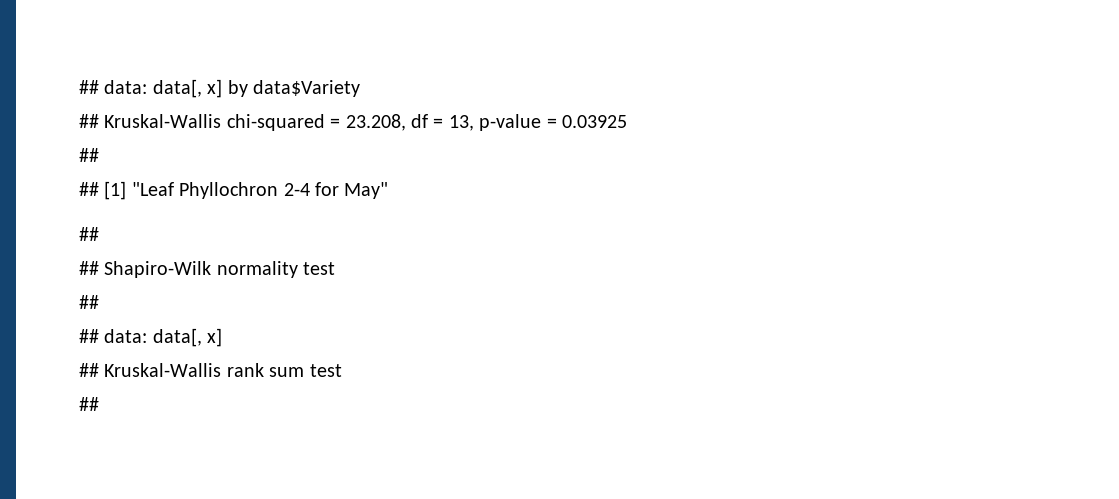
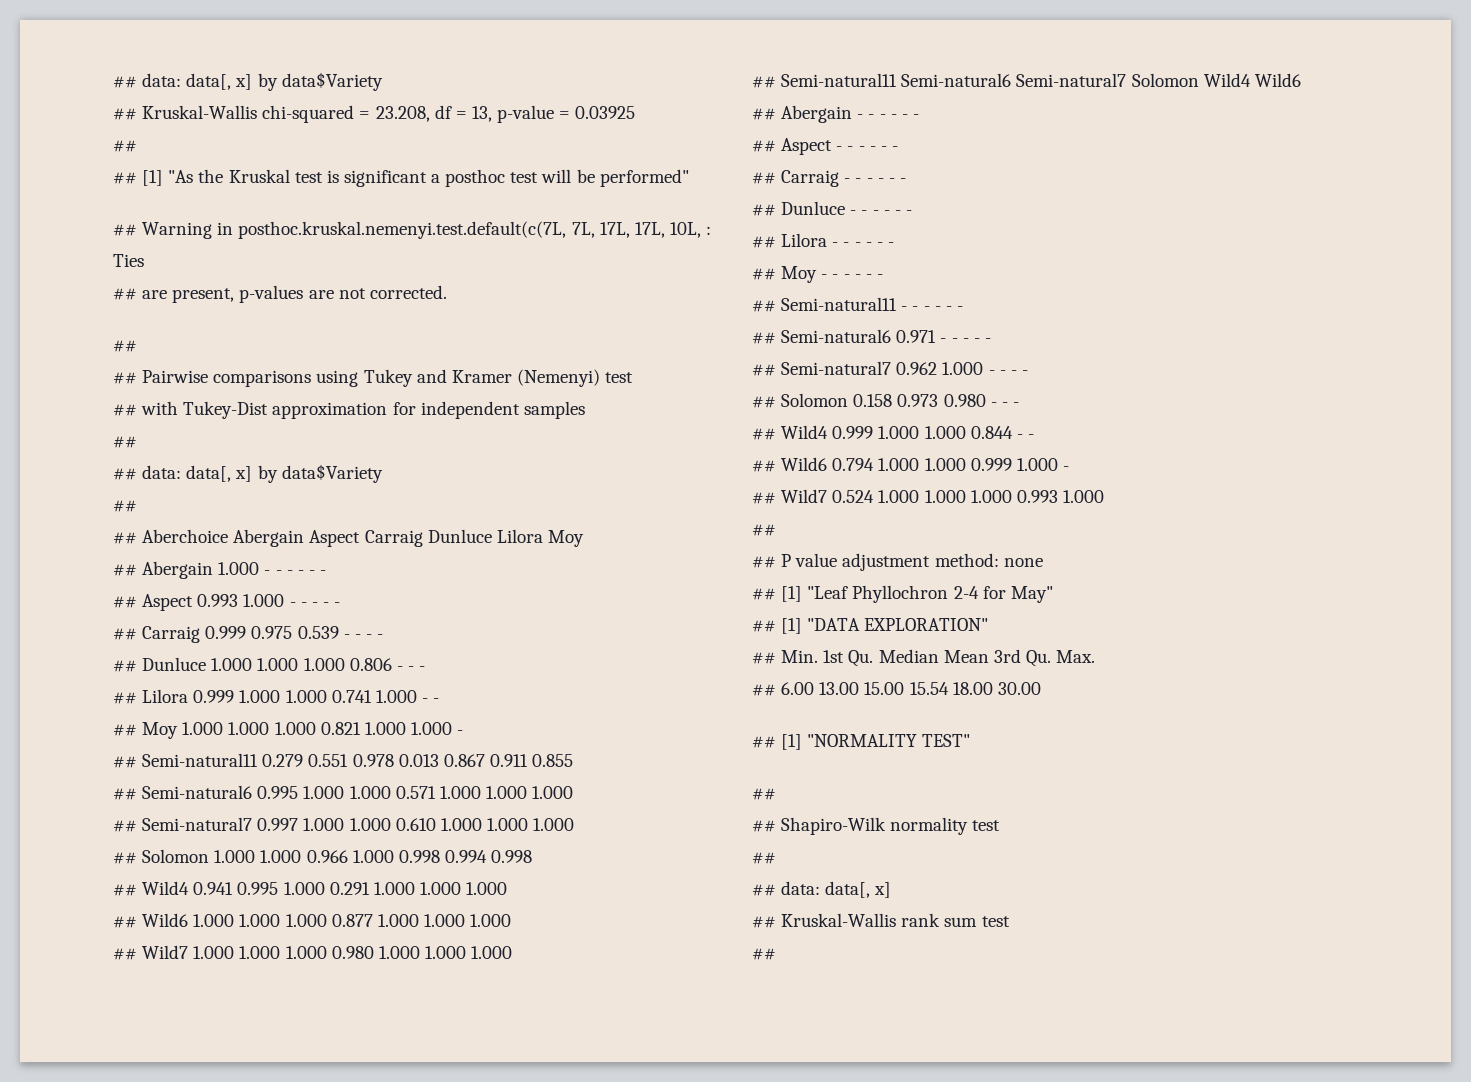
+ ## [1] "As the Kruskal test is significant a posthoc test will be performed"
+ ## Warning in posthoc.kruskal.nemenyi.test.default(c(7L, 7L, 17L, 17L, 10L, : Ties
+ ## are present, p-values are not corrected.
+ ##
+ ## Pairwise comparisons using Tukey and Kramer (Nemenyi) test
+ ## with Tukey-Dist approximation for independent samples
+ ##
+ ## data: data[, x] by data$Variety
+ ##
+ ## Aberchoice Abergain Aspect Carraig Dunluce Lilora Moy
+ ## Abergain 1.000 - - - - - -
+ ## Aspect 0.993 1.000 - - - - -
+ ## Carraig 0.999 0.975 0.539 - - - -
+ ## Dunluce 1.000 1.000 1.000 0.806 - - -
+ ## Lilora 0.999 1.000 1.000 0.741 1.000 - -
+ ## Moy 1.000 1.000 1.000 0.821 1.000 1.000 -
+ ## Semi-natural11 0.279 0.551 0.978 0.013 0.867 0.911 0.855
+ ## Semi-natural6 0.995 1.000 1.000 0.571 1.000 1.000 1.000
+ ## Semi-natural7 0.997 1.000 1.000 0.610 1.000 1.000 1.000
+ ## Solomon 1.000 1.000 0.966 1.000 0.998 0.994 0.998
+ ## Wild4 0.941 0.995 1.000 0.291 1.000 1.000 1.000
+ ## Wild6 1.000 1.000 1.000 0.877 1.000 1.000 1.000
+ ## Wild7 1.000 1.000 1.000 0.980 1.000 1.000 1.000
+ ## Semi-natural11 Semi-natural6 Semi-natural7 Solomon Wild4 Wild6
+ ## Abergain - - - - - -
+ ## Aspect - - - - - -
+ ## Carraig - - - - - -
+ ## Dunluce - - - - - -
+ ## Lilora - - - - - -
+ ## Moy - - - - - -
+ ## Semi-natural11 - - - - - -
+ ## Semi-natural6 0.971 - - - - -
+ ## Semi-natural7 0.962 1.000 - - - -
+ ## Solomon 0.158 0.973 0.980 - - -
+ ## Wild4 0.999 1.000 1.000 0.844 - -
+ ## Wild6 0.794 1.000 1.000 0.999 1.000 -
+ ## Wild7 0.524 1.000 1.000 1.000 0.993 1.000
+ ##
+ ## P value adjustment method: none
+ ## [1] "DATA EXPLORATION"
+ ## Min. 1st Qu. Median Mean 3rd Qu. Max.
+ ## 6.00 13.00 15.00 15.54 18.00 30.00
+ ## [1] "NORMALITY TEST"

